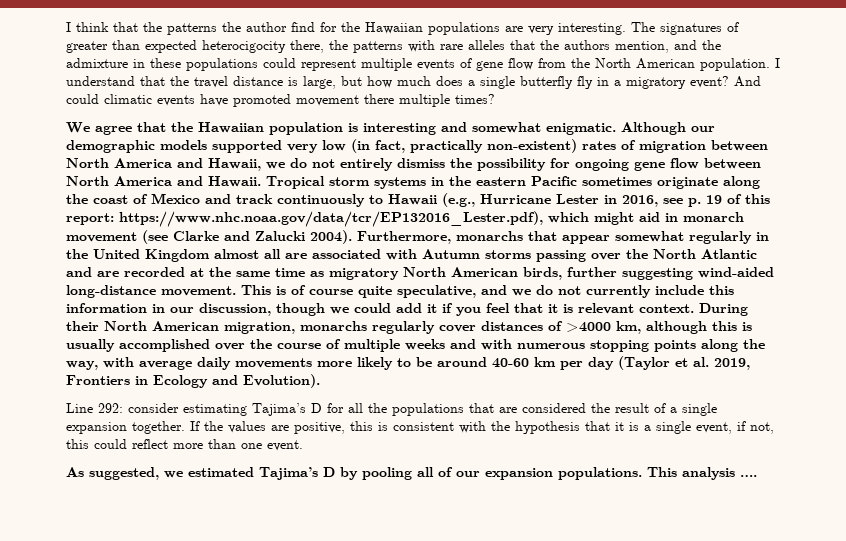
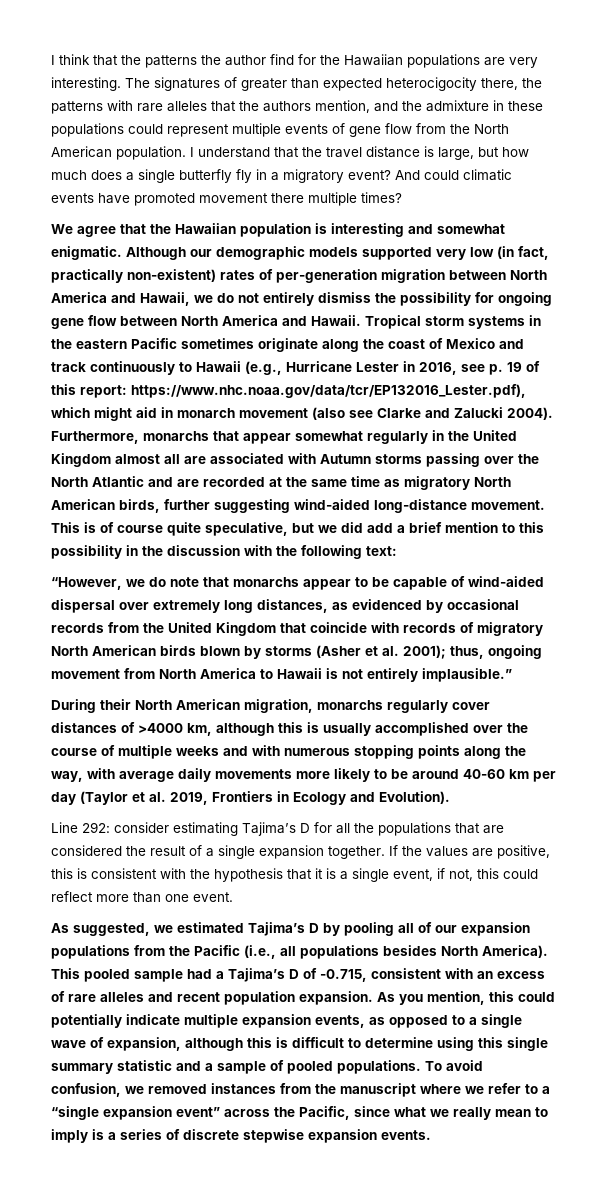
- Although our demographic models supported very low (in fact, practically non-existent) rates of migration between North America and Hawaii, we do not entirely dismiss the possibility for ongoing gene flow between North America and Hawaii.
+ Although our demographic models supported very low (in fact, practically non-existent) rates of per-generation migration between North America and Hawaii, we do not entirely dismiss the possibility for ongoing gene flow between North America and Hawaii.
- Tropical storm systems in the eastern Pacific sometimes originate along the coast of Mexico and track continuously to Hawaii (e.g., Hurricane Lester in 2016, see p. 19 of this report: https://www.nhc.noaa.gov/data/tcr/EP132016_Lester.pdf), which might aid in monarch movement (see Clarke and Zalucki 2004).
+ Tropical storm systems in the eastern Pacific sometimes originate along the coast of Mexico and track continuously to Hawaii (e.g., Hurricane Lester in 2016, see p. 19 of this report: https://www.nhc.noaa.gov/data/tcr/EP132016_Lester.pdf), which might aid in monarch movement (also see Clarke and Zalucki 2004).
- This is of course quite speculative, and we do not currently include this information in our discussion, though we could add it if you feel that it is relevant context. During their North American migration, monarchs regularly cover distances of >4000 km, although this is usually accomplished over the course of multiple weeks and with numerous stopping points along the way, with average daily movements more likely to be around 40-60 km per day (Taylor et al. 2019, Frontiers in Ecology and Evolution).
+ This is of course quite speculative, but we did add a brief mention to this possibility in the discussion with the following text:
+ “However, we do note that monarchs appear to be capable of wind-aided dispersal over extremely long distances, as evidenced by occasional records from the United Kingdom that coincide with records of migratory North American birds blown by storms (Asher et al. 2001); thus, ongoing movement from North America to Hawaii is not entirely implausible.”
+ During their North American migration, monarchs regularly cover distances of >4000 km, although this is usually accomplished over the course of multiple weeks and with numerous stopping points along the way, with average daily movements more likely to be around 40-60 km per day (Taylor et al. 2019, Frontiers in Ecology and Evolution).
- As suggested, we estimated Tajima’s D by pooling all of our expansion populations. This analysis ….
+ As suggested, we estimated Tajima’s D by pooling all of our expansion populations from the Pacific (i.e., all populations besides North America). This pooled sample had a Tajima’s D of -0.715, consistent with an excess of rare alleles and recent population expansion. As you mention, this could potentially indicate multiple expansion events, as opposed to a single wave of expansion, although this is difficult to determine using this single summary statistic and a sample of pooled populations. To avoid confusion, we removed instances from the manuscript where we refer to a “single expansion event” across the Pacific, since what we really mean to imply is a series of discrete stepwise expansion events.

